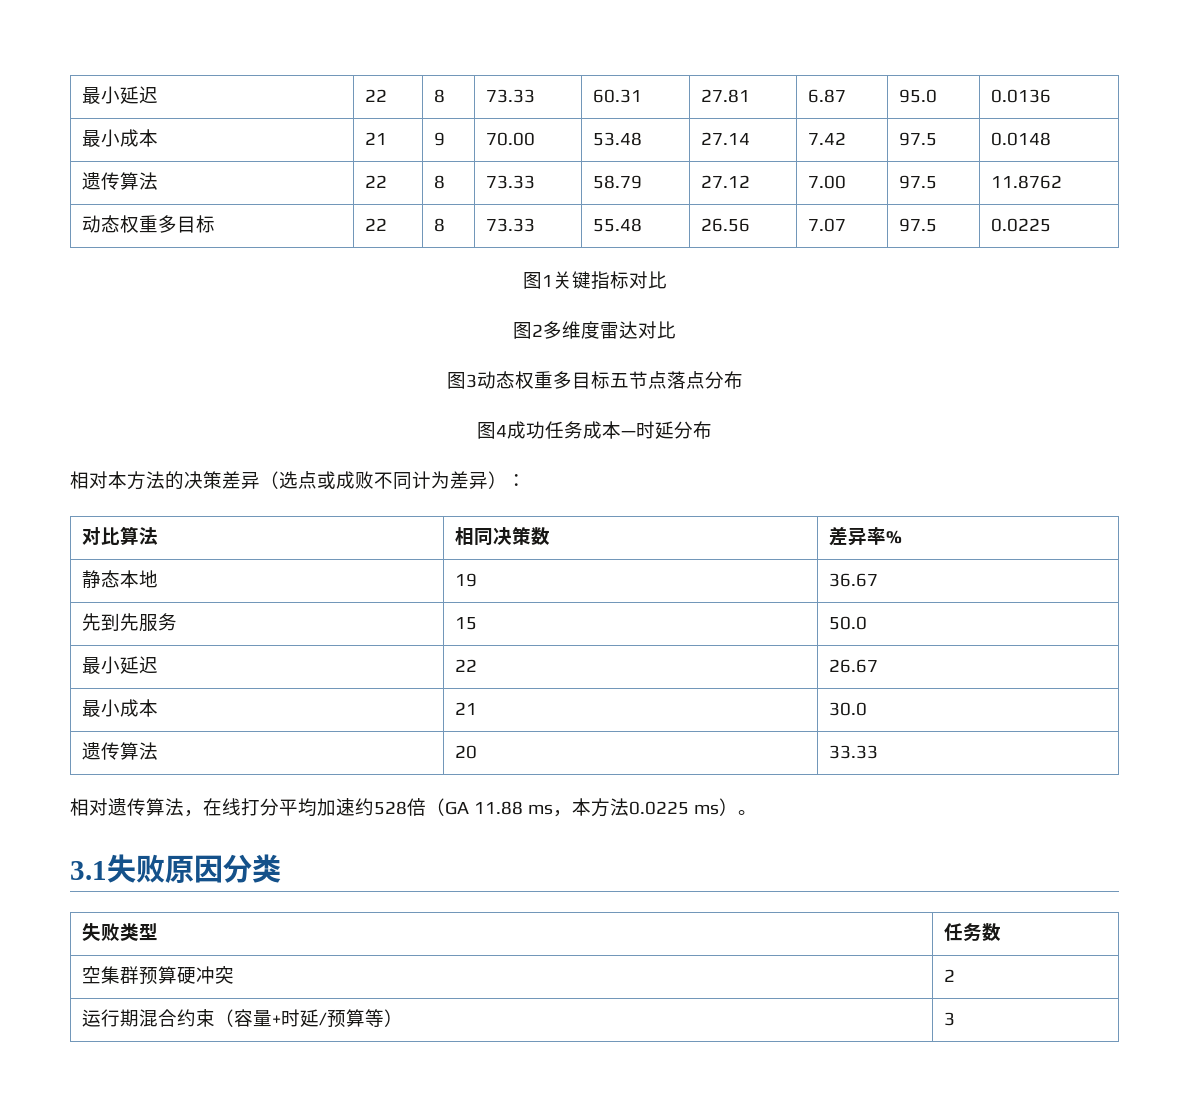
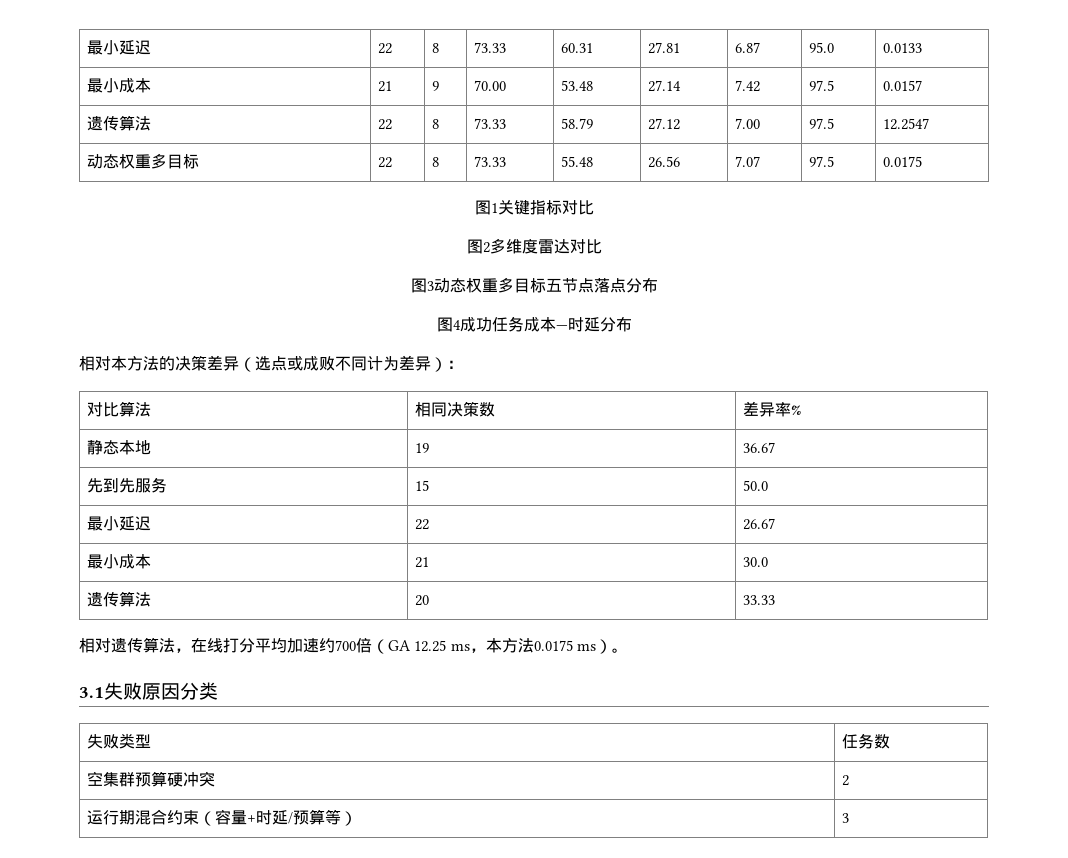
- 最小延迟 | 22 | 8 | 73.33 | 60.31 | 27.81 | 6.87 | 95.0 | 0.0136
+ 最小延迟 | 22 | 8 | 73.33 | 60.31 | 27.81 | 6.87 | 95.0 | 0.0133
- 最小成本 | 21 | 9 | 70.00 | 53.48 | 27.14 | 7.42 | 97.5 | 0.0148
+ 最小成本 | 21 | 9 | 70.00 | 53.48 | 27.14 | 7.42 | 97.5 | 0.0157
- 遗传算法 | 22 | 8 | 73.33 | 58.79 | 27.12 | 7.00 | 97.5 | 11.8762
+ 遗传算法 | 22 | 8 | 73.33 | 58.79 | 27.12 | 7.00 | 97.5 | 12.2547
- 动态权重多目标 | 22 | 8 | 73.33 | 55.48 | 26.56 | 7.07 | 97.5 | 0.0225
+ 动态权重多目标 | 22 | 8 | 73.33 | 55.48 | 26.56 | 7.07 | 97.5 | 0.0175
- 相对遗传算法，在线打分平均加速约528倍（GA 11.88 ms，本方法0.0225 ms）。
+ 相对遗传算法，在线打分平均加速约700倍（GA 12.25 ms，本方法0.0175 ms）。

